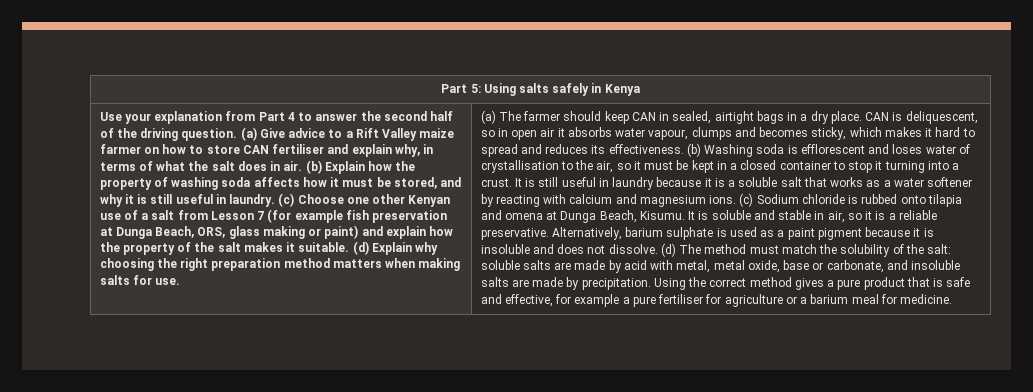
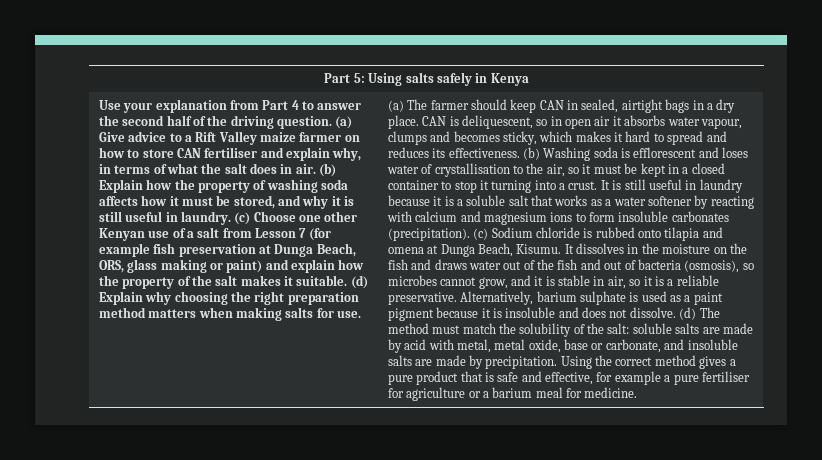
- It is still useful in laundry because it is a soluble salt that works as a water softener by reacting with calcium and magnesium ions.
+ It is still useful in laundry because it is a soluble salt that works as a water softener by reacting with calcium and magnesium ions to form insoluble carbonates (precipitation).
- It is soluble and stable in air, so it is a reliable preservative.
+ It dissolves in the moisture on the fish and draws water out of the fish and out of bacteria (osmosis), so microbes cannot grow, and it is stable in air, so it is a reliable preservative.

